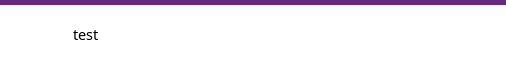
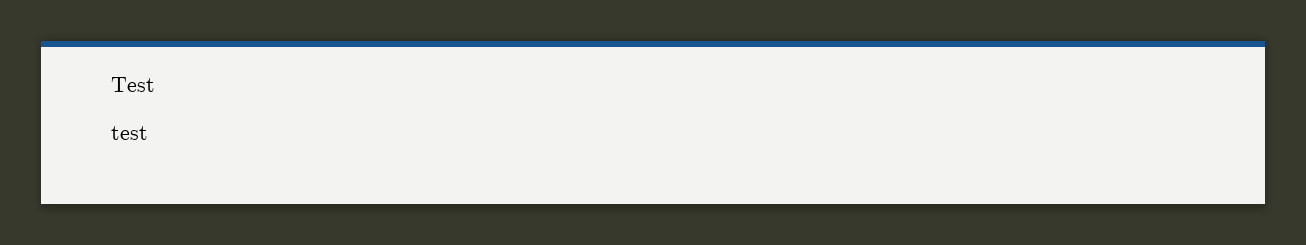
+ Test

